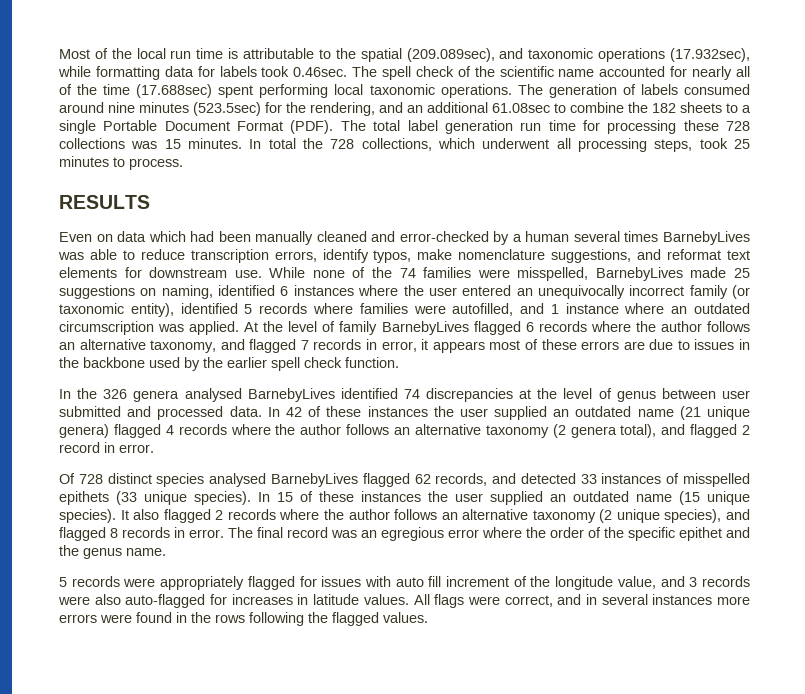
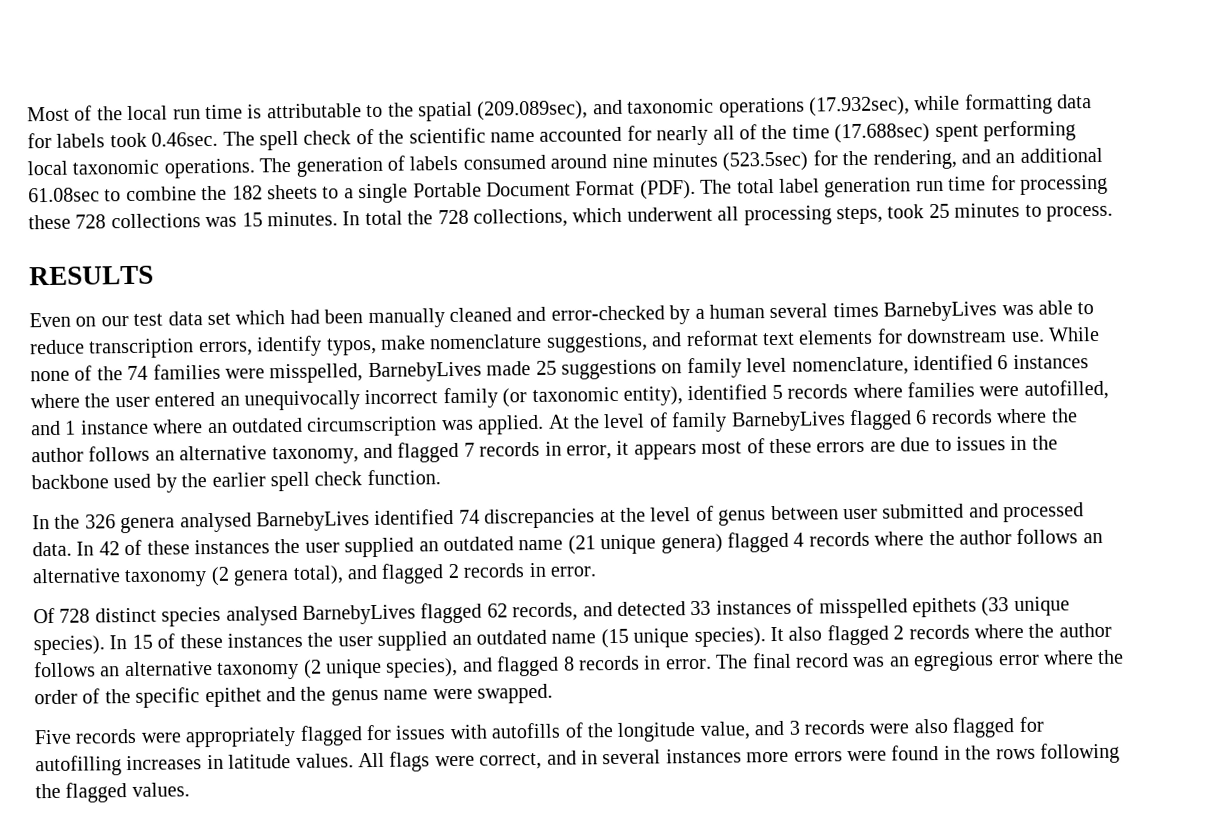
- Even on data which had been manually cleaned and error-checked by a human several times BarnebyLives was able to reduce transcription errors, identify typos, make nomenclature suggestions, and reformat text elements for downstream use.
+ Even on our test data set which had been manually cleaned and error-checked by a human several times BarnebyLives was able to reduce transcription errors, identify typos, make nomenclature suggestions, and reformat text elements for downstream use.
- While none of the 74 families were misspelled, BarnebyLives made 25 suggestions on naming, identified 6 instances where the user entered an unequivocally incorrect family (or taxonomic entity), identified 5 records where families were autofilled, and 1 instance where an outdated circumscription was applied.
+ While none of the 74 families were misspelled, BarnebyLives made 25 suggestions on family level nomenclature, identified 6 instances where the user entered an unequivocally incorrect family (or taxonomic entity), identified 5 records where families were autofilled, and 1 instance where an outdated circumscription was applied.
- In 42 of these instances the user supplied an outdated name (21 unique genera) flagged 4 records where the author follows an alternative taxonomy (2 genera total), and flagged 2 record in error.
+ In 42 of these instances the user supplied an outdated name (21 unique genera) flagged 4 records where the author follows an alternative taxonomy (2 genera total), and flagged 2 records in error.
- The final record was an egregious error where the order of the specific epithet and the genus name.
- 5 records were appropriately flagged for issues with auto fill increment of the longitude value, and 3 records were also auto-flagged for increases in latitude values.
+ The final record was an egregious error where the order of the specific epithet and the genus name were swapped.
+ Five records were appropriately flagged for issues with autofills of the longitude value, and 3 records were also flagged for autofilling increases in latitude values.

